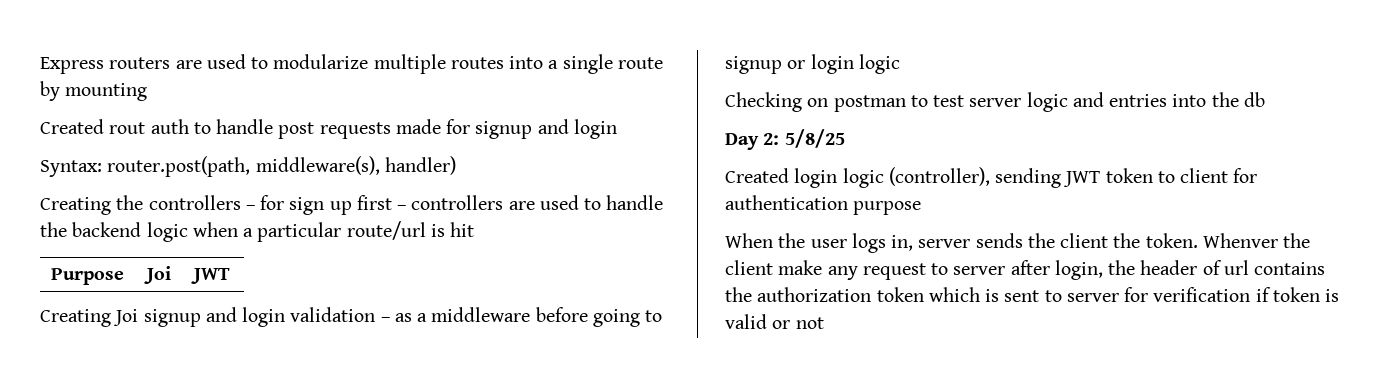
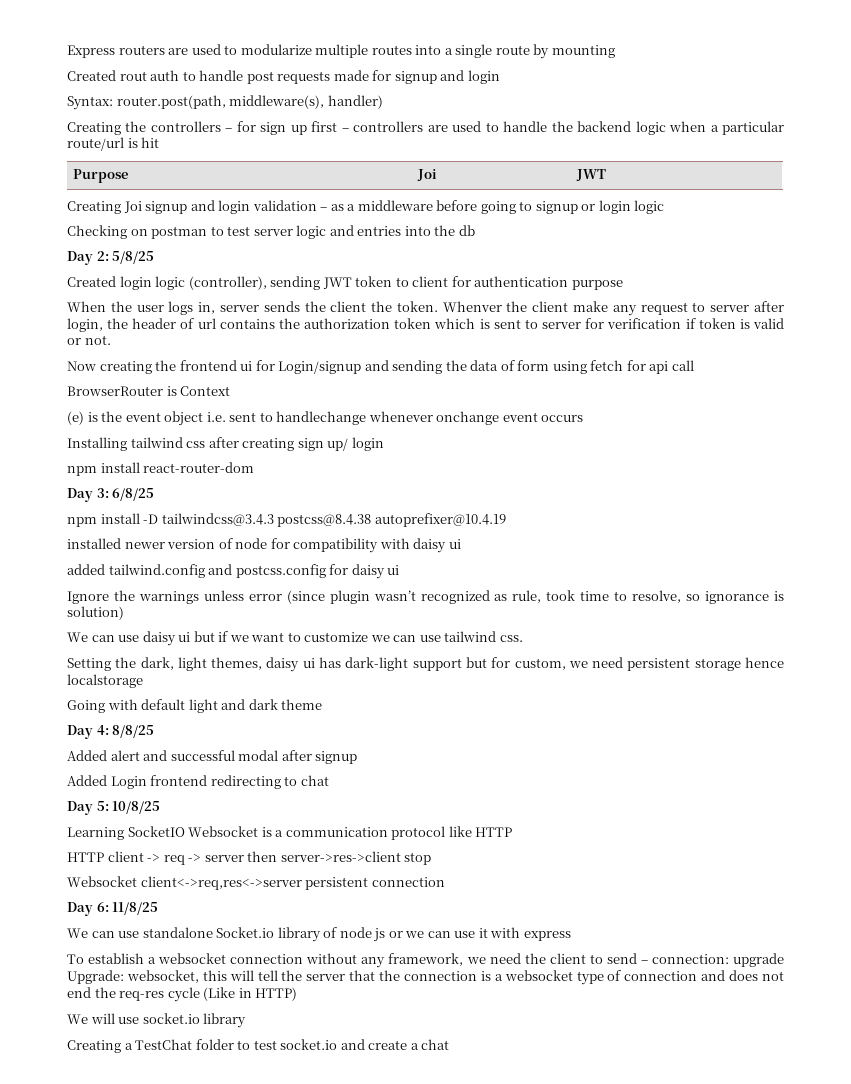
- Whenver the client make any request to server after login, the header of url contains the authorization token which is sent to server for verification if token is valid or not
+ Whenver the client make any request to server after login, the header of url contains the authorization token which is sent to server for verification if token is valid or not.
+ Now creating the frontend ui for Login/signup and sending the data of form using fetch for api call
+ BrowserRouter is Context
+ (e) is the event object i.e. sent to handlechange whenever onchange event occurs
+ Installing tailwind css after creating sign up/ login
+ npm install react-router-dom
+ Day 3: 6/8/25
+ npm install -D tailwindcss@3.4.3 postcss@8.4.38 autoprefixer@10.4.19
+ installed newer version of node for compatibility with daisy ui
+ added tailwind.config and postcss.config for daisy ui
+ Ignore the warnings unless error (since plugin wasn’t recognized as rule, took time to resolve, so ignorance is solution)
+ We can use daisy ui but if we want to customize we can use tailwind css.
+ Setting the dark, light themes, daisy ui has dark-light support but for custom, we need persistent storage hence localstorage
+ Going with default light and dark theme
+ Day 4: 8/8/25
+ Added alert and successful modal after signup
+ Added Login frontend redirecting to chat
+ Day 5: 10/8/25
+ Learning SocketIO Websocket is a communication protocol like HTTP
+ HTTP client -> req -> server then server->res->client stop
+ Websocket client<->req,res<->server persistent connection
+ Day 6: 11/8/25
+ We can use standalone Socket.io library of node js or we can use it with express
+ To establish a websocket connection without any framework, we need the client to send – connection: upgrade Upgrade: websocket, this will tell the server that the connection is a websocket type of connection and does not end the req-res cycle (Like in HTTP)
+ We will use socket.io library
+ Creating a TestChat folder to test socket.io and create a chat

